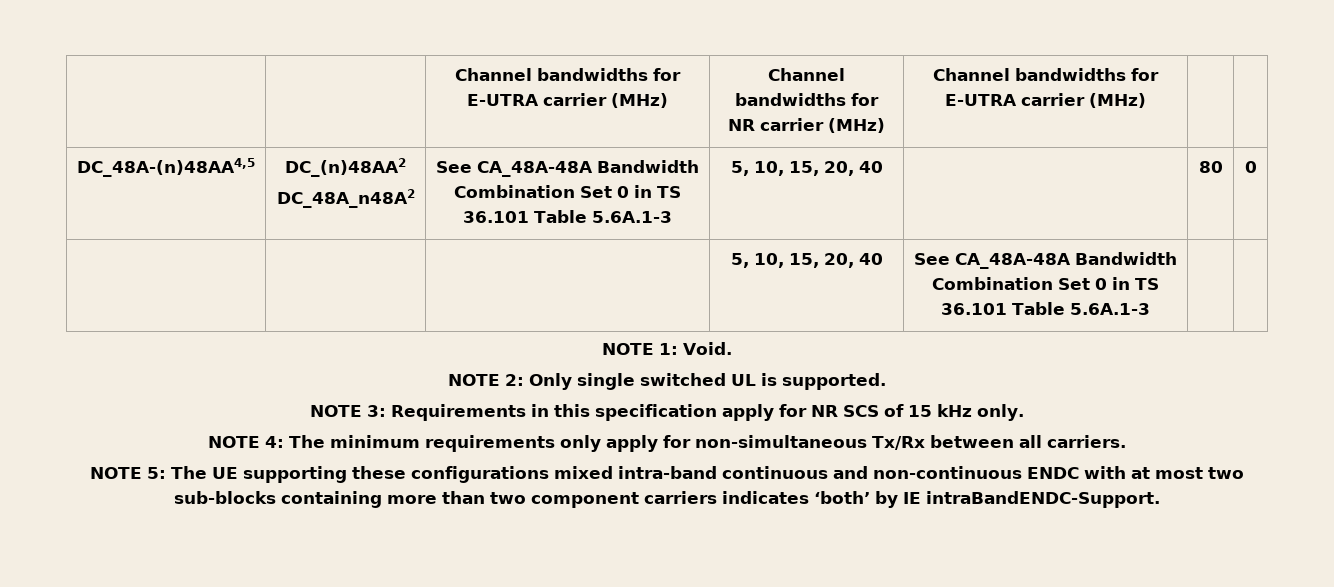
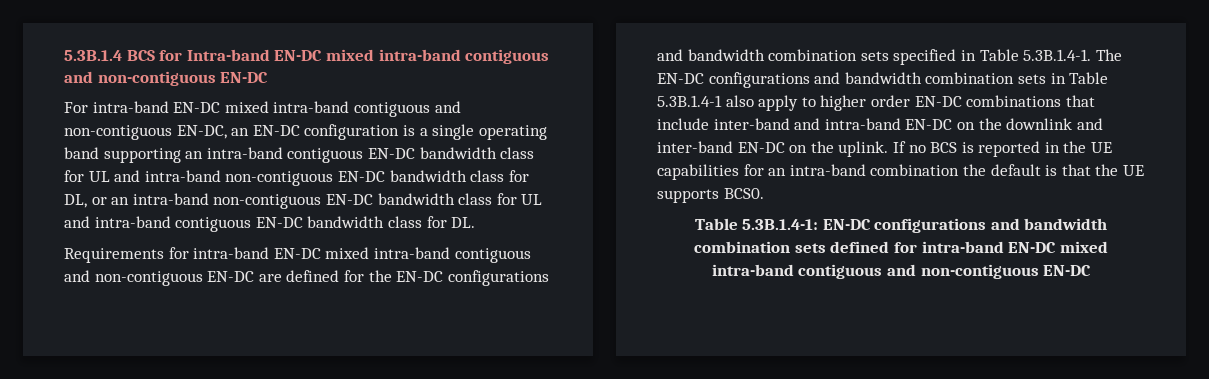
- | | Channel bandwidths for E-UTRA carrier (MHz) | Channel bandwidths for NR carrier (MHz) | Channel bandwidths for E-UTRA carrier (MHz) | |
- DC_48A-(n)48AA4,5 | DC_(n)48AA2
- DC_48A_n48A2 | See CA_48A-48A Bandwidth Combination Set 0 in TS 36.101 Table 5.6A.1-3 | 5, 10, 15, 20, 40 | | 80 | 0
- | | | 5, 10, 15, 20, 40 | See CA_48A-48A Bandwidth Combination Set 0 in TS 36.101 Table 5.6A.1-3 | |
- NOTE 1: Void.
- NOTE 2: Only single switched UL is supported.
- NOTE 3: Requirements in this specification apply for NR SCS of 15 kHz only.
- NOTE 4: The minimum requirements only apply for non-simultaneous Tx/Rx between all carriers.
- NOTE 5: The UE supporting these configurations mixed intra-band continuous and non-continuous ENDC with at most two sub-blocks containing more than two component carriers indicates ‘both’ by IE intraBandENDC-Support.
+ 5.3B.1.4 BCS for Intra-band EN-DC mixed intra-band contiguous and non-contiguous EN-DC
+ For intra-band EN-DC mixed intra-band contiguous and non-contiguous EN-DC, an EN-DC configuration is a single operating band supporting an intra-band contiguous EN-DC bandwidth class for UL and intra-band non-contiguous EN-DC bandwidth class for DL, or an intra-band non-contiguous EN-DC bandwidth class for UL and intra-band contiguous EN-DC bandwidth class for DL.
+ Requirements for intra-band EN-DC mixed intra-band contiguous and non-contiguous EN-DC are defined for the EN-DC configurations and bandwidth combination sets specified in Table 5.3B.1.4-1. The EN-DC configurations and bandwidth combination sets in Table 5.3B.1.4-1 also apply to higher order EN-DC combinations that include inter-band and intra-band EN-DC on the downlink and inter-band EN-DC on the uplink. If no BCS is reported in the UE capabilities for an intra-band combination the default is that the UE supports BCS0.
+ Table 5.3B.1.4-1: EN-DC configurations and bandwidth combination sets defined for intra-band EN-DC mixed intra-band contiguous and non-contiguous EN-DC

